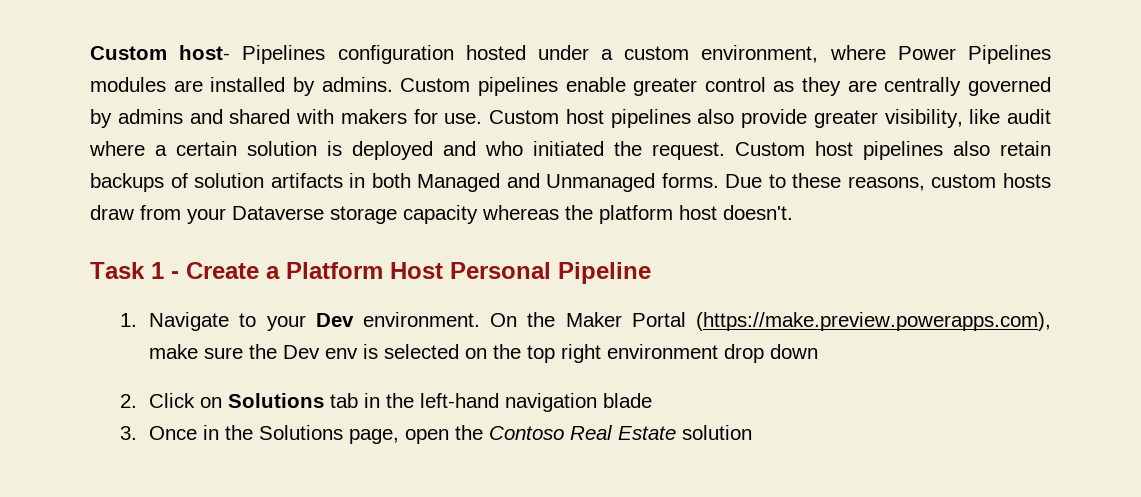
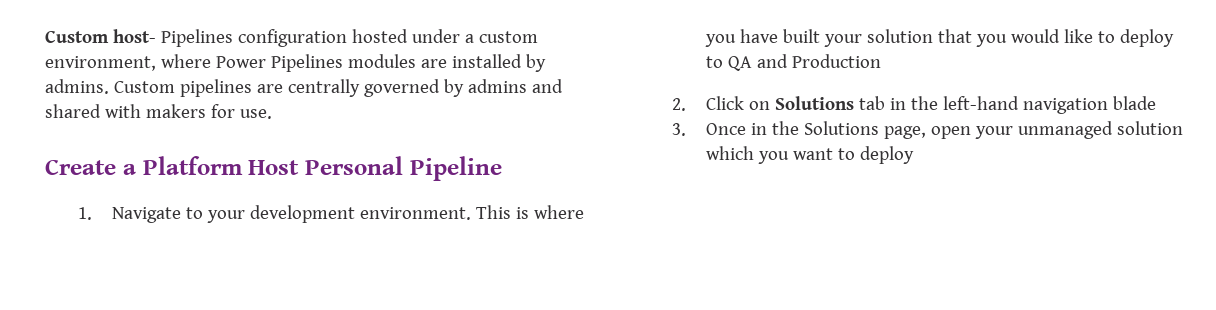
- Custom pipelines enable greater control as they are centrally governed by admins and shared with makers for use. Custom host pipelines also provide greater visibility, like audit where a certain solution is deployed and who initiated the request. Custom host pipelines also retain backups of solution artifacts in both Managed and Unmanaged forms. Due to these reasons, custom hosts draw from your Dataverse storage capacity whereas the platform host doesn't.
- Task 1 - Create a Platform Host Personal Pipeline
+ Custom pipelines are centrally governed by admins and shared with makers for use.
+ Create a Platform Host Personal Pipeline
- 1. Navigate to your Dev environment. On the Maker Portal (https://make.preview.powerapps.com), make sure the Dev env is selected on the top right environment drop down
+ 1. Navigate to your development environment. This is where you have built your solution that you would like to deploy to QA and Production
- 3. Once in the Solutions page, open the Contoso Real Estate solution
+ 3. Once in the Solutions page, open your unmanaged solution which you want to deploy

